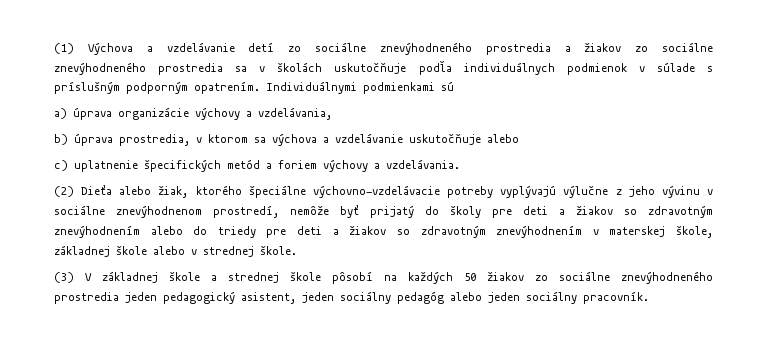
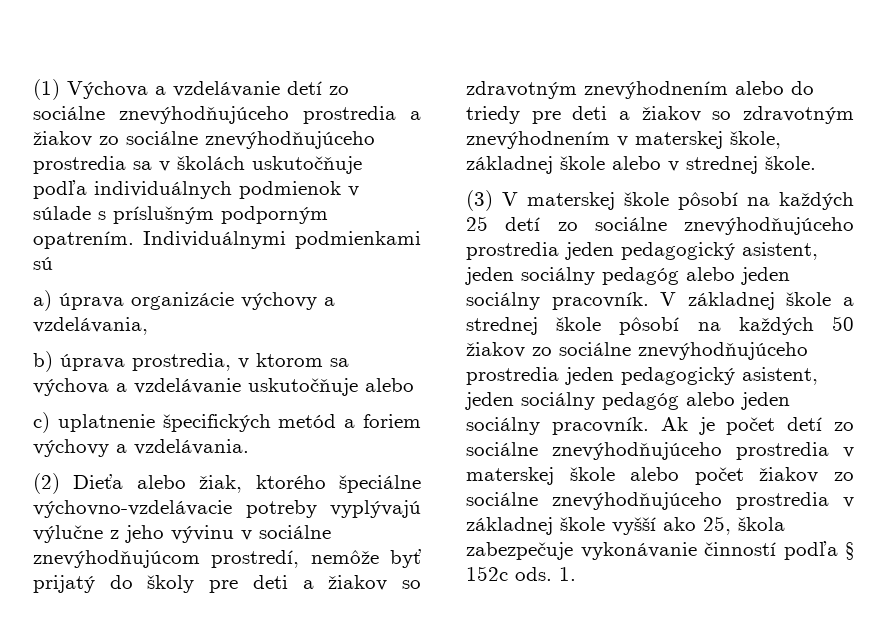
- (1) Výchova a vzdelávanie detí zo sociálne znevýhodneného prostredia a žiakov zo sociálne znevýhodneného prostredia sa v školách uskutočňuje podľa individuálnych podmienok v súlade s príslušným podporným opatrením.
+ (1) Výchova a vzdelávanie detí zo sociálne znevýhodňujúceho prostredia a žiakov zo sociálne znevýhodňujúceho prostredia sa v školách uskutočňuje podľa individuálnych podmienok v súlade s príslušným podporným opatrením.
- (2) Dieťa alebo žiak, ktorého špeciálne výchovno-vzdelávacie potreby vyplývajú výlučne z jeho vývinu v sociálne znevýhodnenom prostredí, nemôže byť prijatý do školy pre deti a žiakov so zdravotným znevýhodnením alebo do triedy pre deti a žiakov so zdravotným znevýhodnením v materskej škole, základnej škole alebo v strednej škole.
+ (2) Dieťa alebo žiak, ktorého špeciálne výchovno-vzdelávacie potreby vyplývajú výlučne z jeho vývinu v sociálne znevýhodňujúcom prostredí, nemôže byť prijatý do školy pre deti a žiakov so zdravotným znevýhodnením alebo do triedy pre deti a žiakov so zdravotným znevýhodnením v materskej škole, základnej škole alebo v strednej škole.
- (3) V základnej škole a strednej škole pôsobí na každých 50 žiakov zo sociálne znevýhodneného prostredia jeden pedagogický asistent, jeden sociálny pedagóg alebo jeden sociálny pracovník.
+ (3) V materskej škole pôsobí na každých 25 detí zo sociálne znevýhodňujúceho prostredia jeden pedagogický asistent, jeden sociálny pedagóg alebo jeden sociálny pracovník. V základnej škole a strednej škole pôsobí na každých 50 žiakov zo sociálne znevýhodňujúceho prostredia jeden pedagogický asistent, jeden sociálny pedagóg alebo jeden sociálny pracovník.
+ Ak je počet detí zo sociálne znevýhodňujúceho prostredia v materskej škole alebo počet žiakov zo sociálne znevýhodňujúceho prostredia v základnej škole vyšší ako 25, škola zabezpečuje vykonávanie činností podľa § 152c ods. 1.

